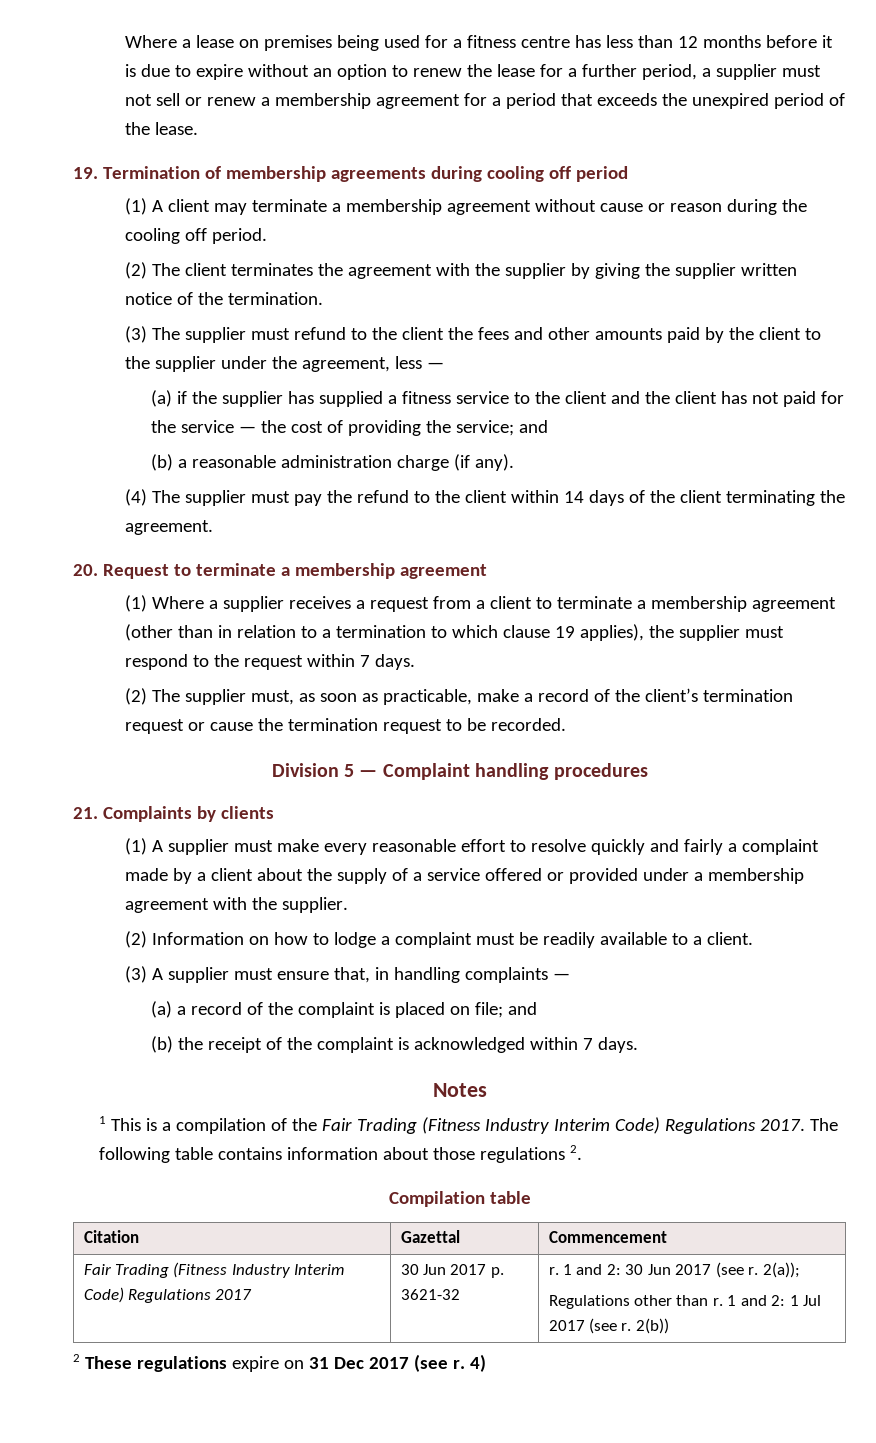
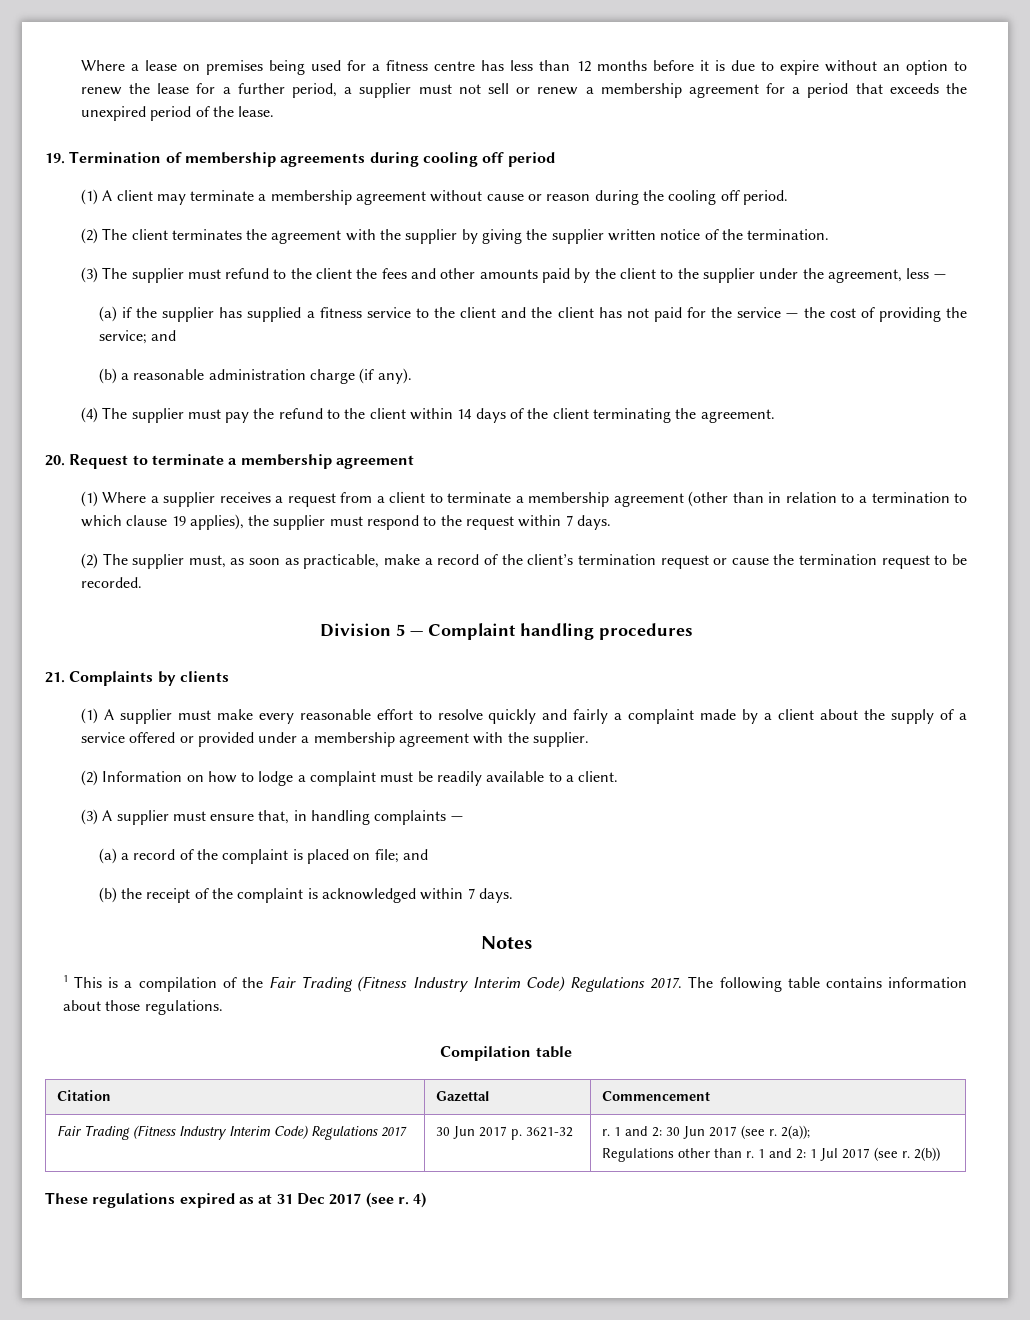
- The following table contains information about those regulations 2.
+ The following table contains information about those regulations.
- 2 These regulations expire on 31 Dec 2017 (see r.
+ These regulations expired as at 31 Dec 2017 (see r.

